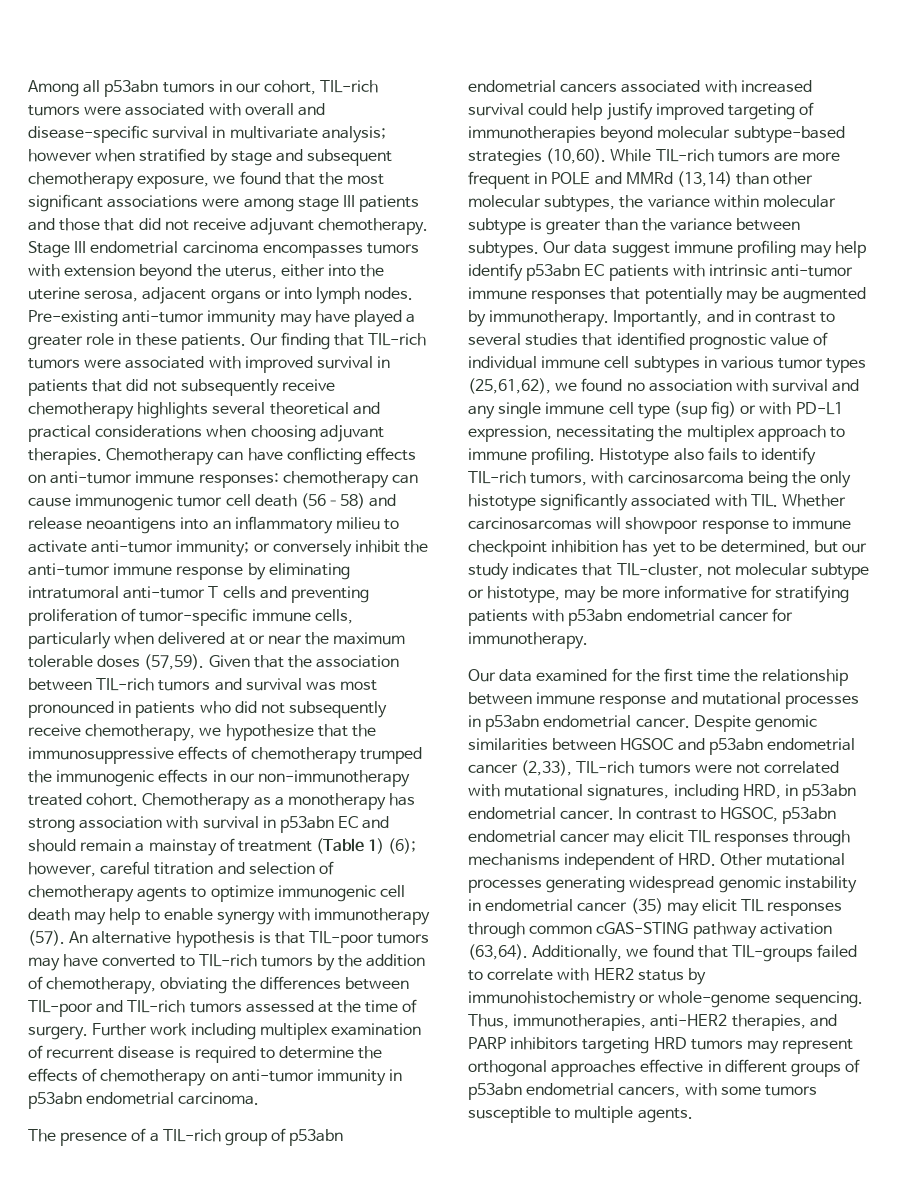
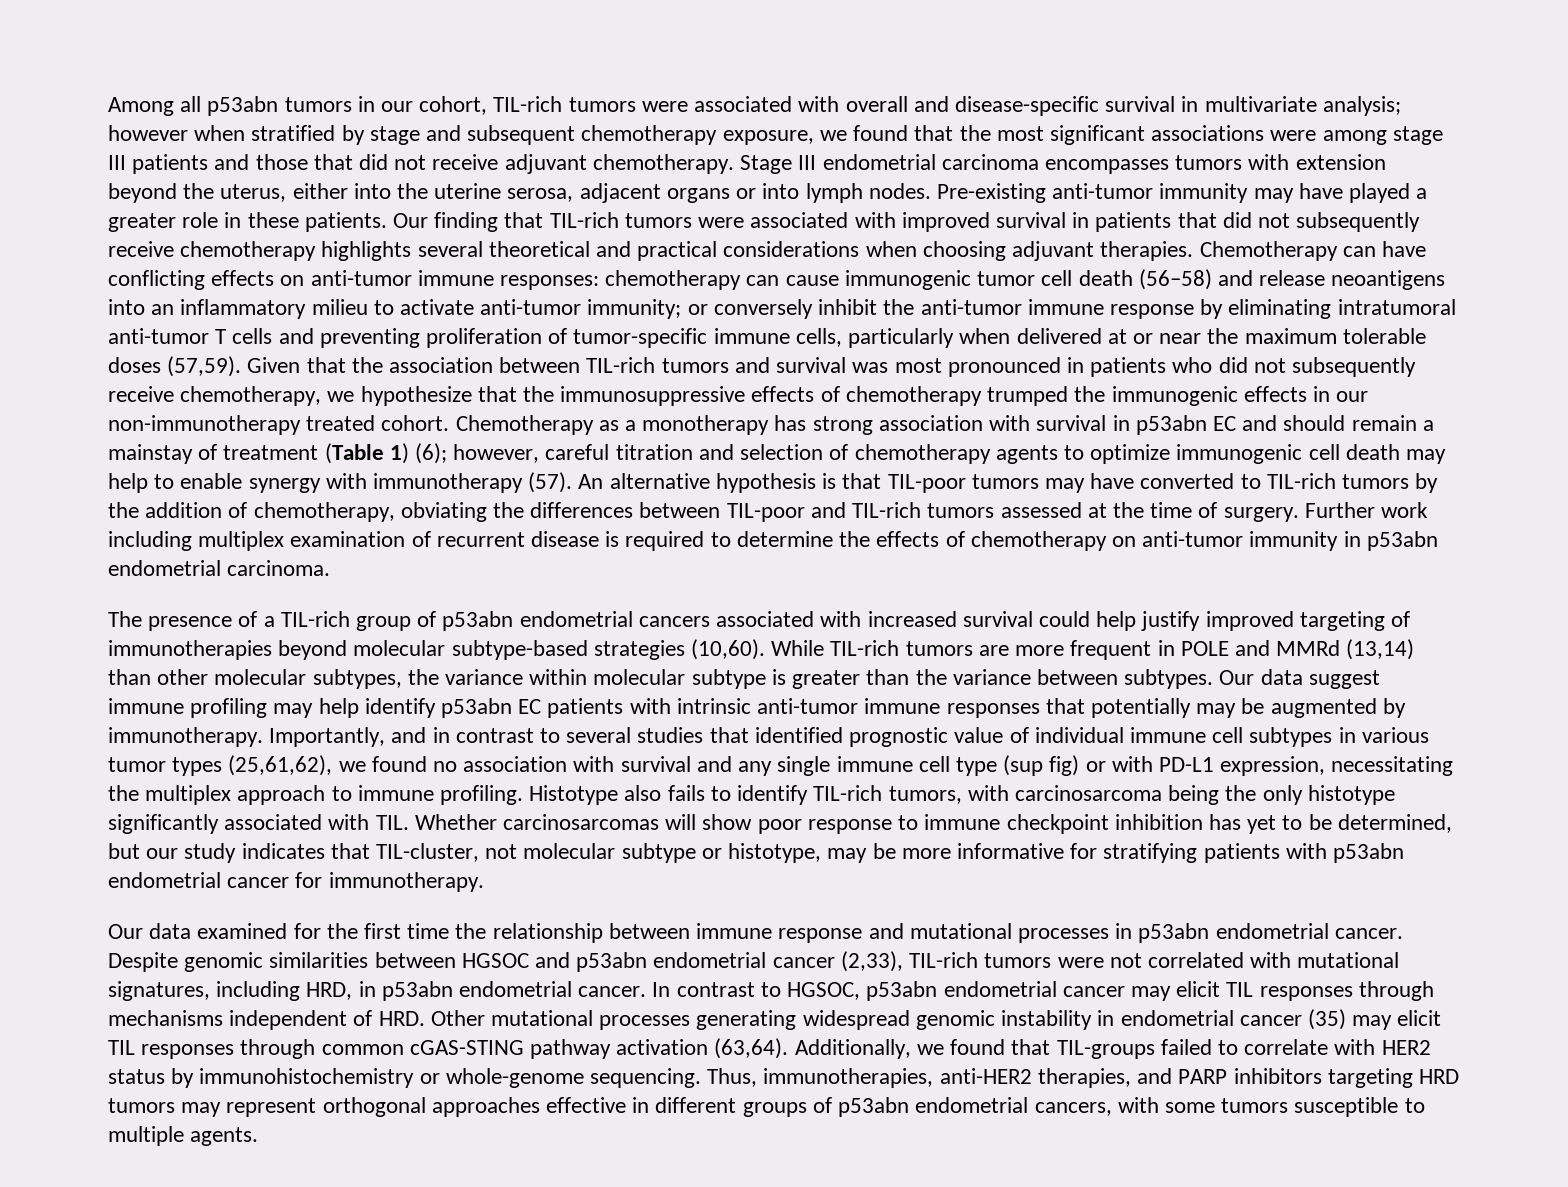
- Histotype also fails to identify TIL-rich tumors, with carcinosarcoma being the only histotype significantly associated with TIL. Whether carcinosarcomas will showpoor response to immune checkpoint inhibition has yet to be determined, but our study indicates that TIL-cluster, not molecular subtype or histotype, may be more informative for stratifying patients with p53abn endometrial cancer for immunotherapy.
+ Histotype also fails to identify TIL-rich tumors, with carcinosarcoma being the only histotype significantly associated with TIL. Whether carcinosarcomas will show poor response to immune checkpoint inhibition has yet to be determined, but our study indicates that TIL-cluster, not molecular subtype or histotype, may be more informative for stratifying patients with p53abn endometrial cancer for immunotherapy.

